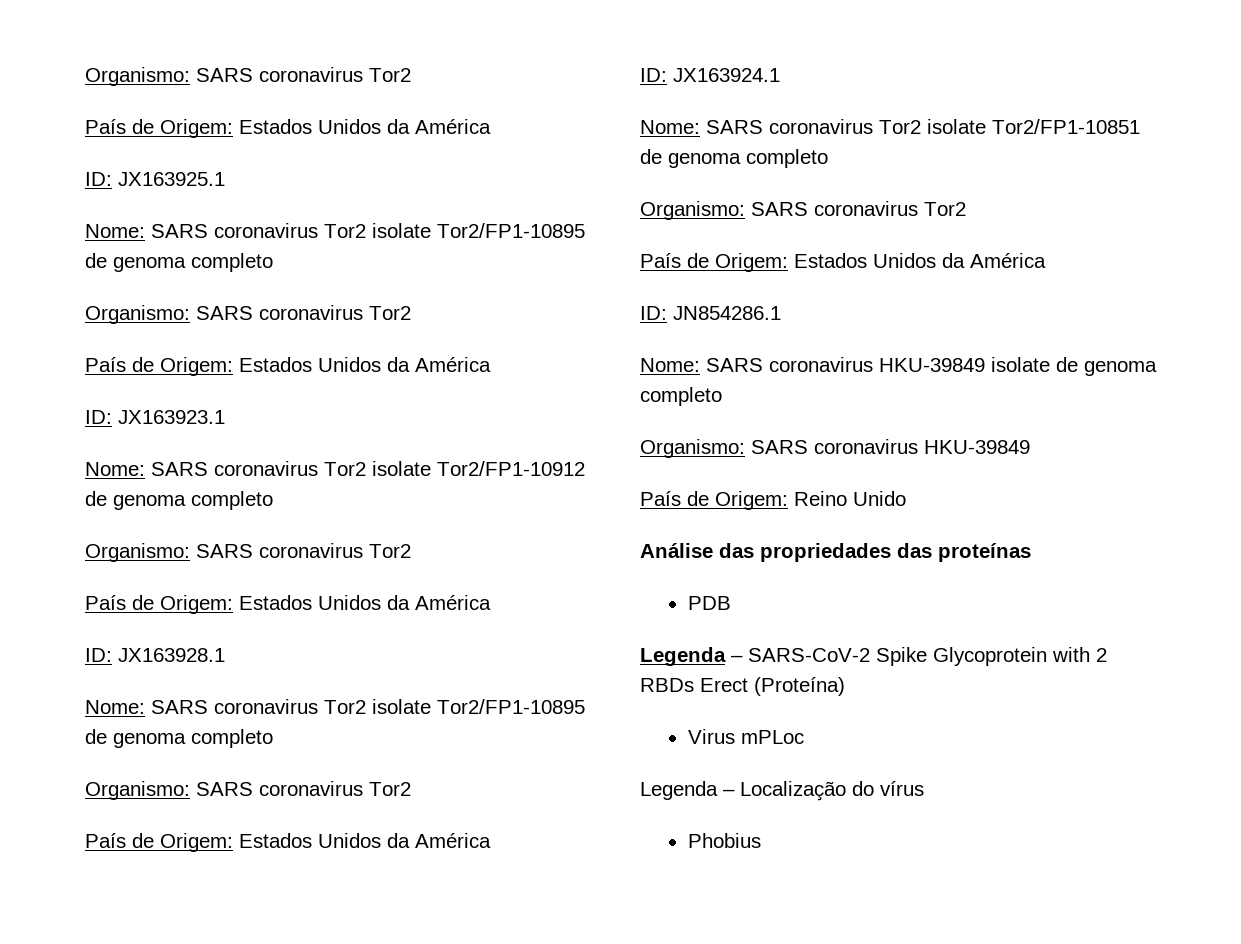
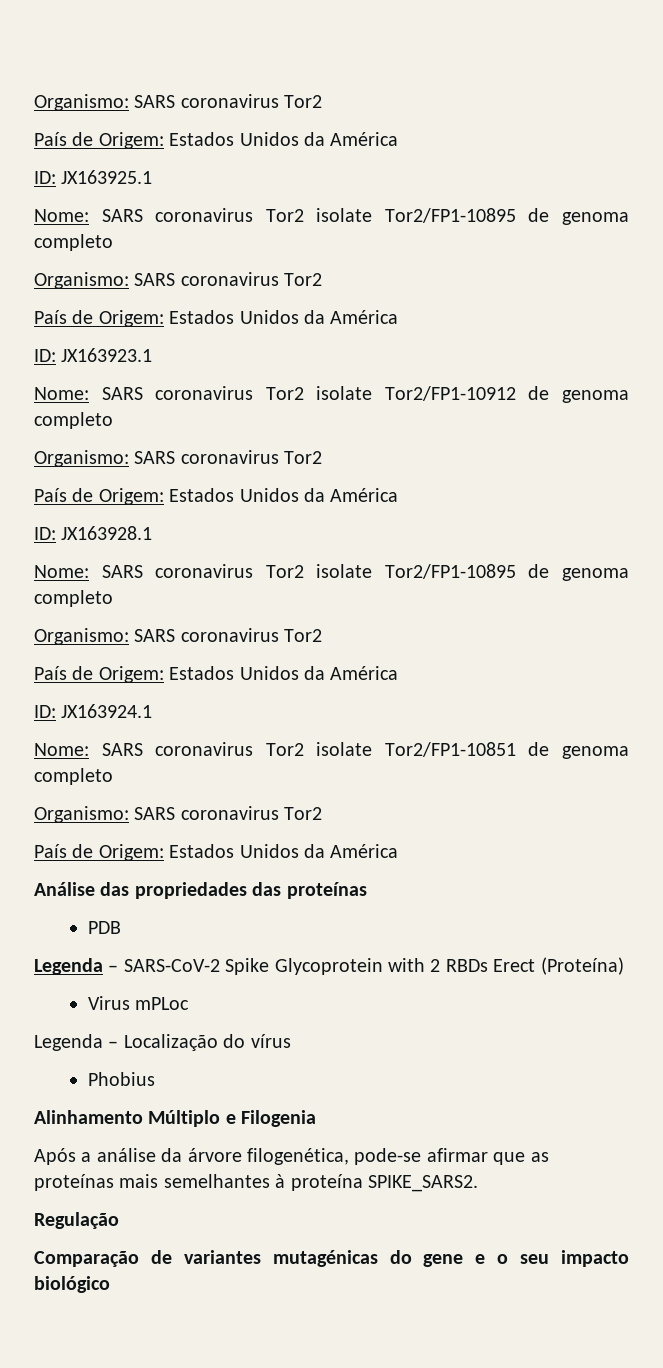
- ID: JN854286.1
- Nome: SARS coronavirus HKU-39849 isolate de genoma completo
- Organismo: SARS coronavirus HKU-39849
- País de Origem: Reino Unido
+ Alinhamento Múltiplo e Filogenia
+ Após a análise da árvore filogenética, pode-se afirmar que as proteínas mais semelhantes à proteína SPIKE_SARS2.
+ Regulação
+ Comparação de variantes mutagénicas do gene e o seu impacto biológico

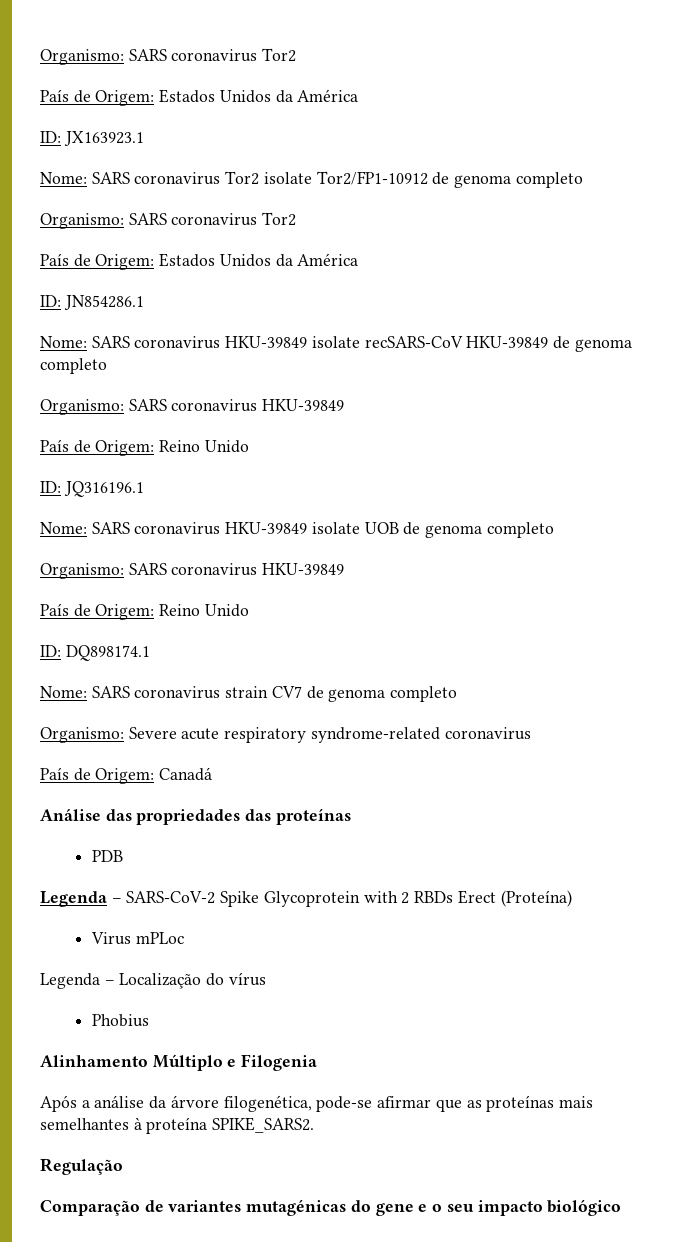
- ID: JX163925.1
- Nome: SARS coronavirus Tor2 isolate Tor2/FP1-10895 de genoma completo
- Organismo: SARS coronavirus Tor2
- País de Origem: Estados Unidos da América
- ID: JX163928.1
- Nome: SARS coronavirus Tor2 isolate Tor2/FP1-10895 de genoma completo
- Organismo: SARS coronavirus Tor2
- País de Origem: Estados Unidos da América
- ID: JX163924.1
- Nome: SARS coronavirus Tor2 isolate Tor2/FP1-10851 de genoma completo
- Organismo: SARS coronavirus Tor2
- País de Origem: Estados Unidos da América
+ ID: JN854286.1
+ Nome: SARS coronavirus HKU-39849 isolate recSARS-CoV HKU-39849 de genoma completo
+ Organismo: SARS coronavirus HKU-39849
+ País de Origem: Reino Unido
+ ID: JQ316196.1
+ Nome: SARS coronavirus HKU-39849 isolate UOB de genoma completo
+ Organismo: SARS coronavirus HKU-39849
+ País de Origem: Reino Unido
+ ID: DQ898174.1
+ Nome: SARS coronavirus strain CV7 de genoma completo
+ Organismo: Severe acute respiratory syndrome-related coronavirus
+ País de Origem: Canadá

